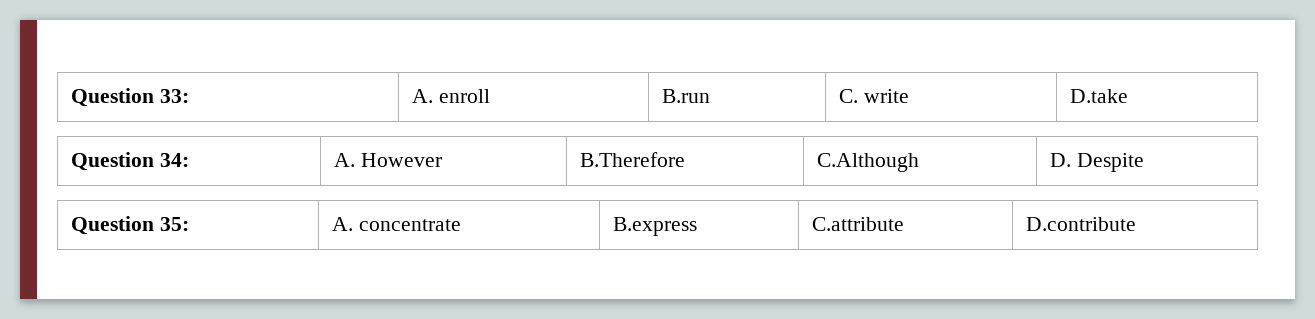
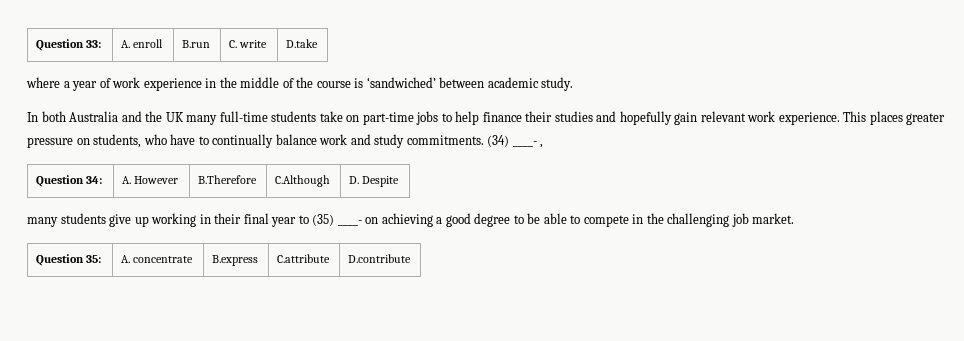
+ where a year of work experience in the middle of the course is ‘sandwiched’ between academic study.
+ In both Australia and the UK many full-time students take on part-time jobs to help finance their studies and hopefully gain relevant work experience. This places greater pressure on students, who have to continually balance work and study commitments. (34) ____- ,
+ many students give up working in their final year to (35) ____- on achieving a good degree to be able to compete in the challenging job market.

